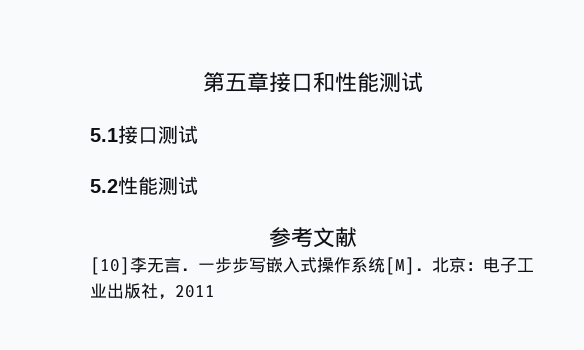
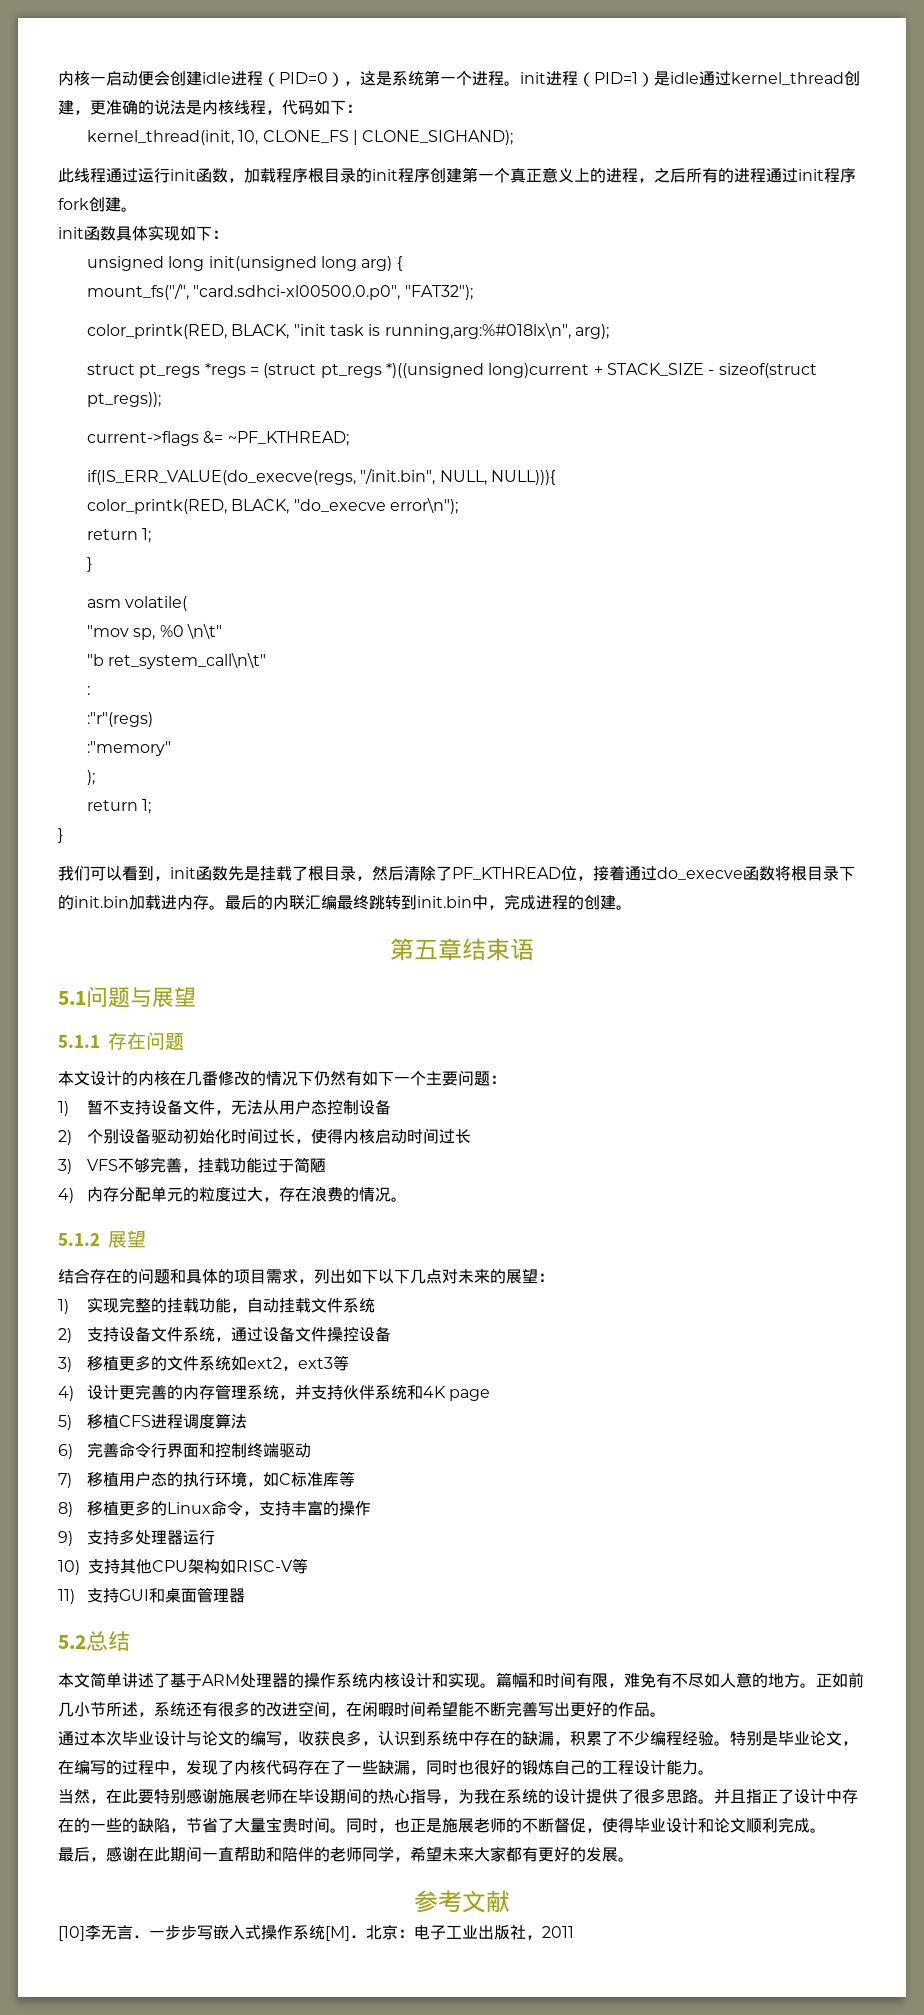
- 第五章接口和性能测试
- 5.1接口测试
- 5.2性能测试
+ 内核一启动便会创建idle进程（PID=0），这是系统第一个进程。init进程（PID=1）是idle通过kernel_thread创建，更准确的说法是内核线程，代码如下：
+ kernel_thread(init, 10, CLONE_FS | CLONE_SIGHAND);
+ 此线程通过运行init函数，加载程序根目录的init程序创建第一个真正意义上的进程，之后所有的进程通过init程序fork创建。
+ init函数具体实现如下：
+ unsigned long init(unsigned long arg) {
+ mount_fs("/", "card.sdhci-xl00500.0.p0", "FAT32");
+ color_printk(RED, BLACK, "init task is running,arg:%#018lx\n", arg);
+ struct pt_regs *regs = (struct pt_regs *)((unsigned long)current + STACK_SIZE - sizeof(struct pt_regs));
+ current->flags &= ~PF_KTHREAD;
+ if(IS_ERR_VALUE(do_execve(regs, "/init.bin", NULL, NULL))){
+ color_printk(RED, BLACK, "do_execve error\n");
+ return 1;
+ }
+ asm volatile(
+ "mov sp, %0 \n\t"
+ "b ret_system_call\n\t"
+ :
+ :"r"(regs)
+ :"memory"
+ );
+ return 1;
+ }
+ 我们可以看到，init函数先是挂载了根目录，然后清除了PF_KTHREAD位，接着通过do_execve函数将根目录下的init.bin加载进内存。最后的内联汇编最终跳转到init.bin中，完成进程的创建。
+ 第五章结束语
+ 5.1问题与展望
+ 5.1.1存在问题
+ 本文设计的内核在几番修改的情况下仍然有如下一个主要问题：
+ 1)暂不支持设备文件，无法从用户态控制设备
+ 2)个别设备驱动初始化时间过长，使得内核启动时间过长
+ 3) VFS不够完善，挂载功能过于简陋
+ 4)内存分配单元的粒度过大，存在浪费的情况。
+ 5.1.2展望
+ 结合存在的问题和具体的项目需求，列出如下以下几点对未来的展望：
+ 1)实现完整的挂载功能，自动挂载文件系统
+ 2)支持设备文件系统，通过设备文件操控设备
+ 3)移植更多的文件系统如ext2，ext3等
+ 4)设计更完善的内存管理系统，并支持伙伴系统和4K page
+ 5)移植CFS进程调度算法
+ 6)完善命令行界面和控制终端驱动
+ 7)移植用户态的执行环境，如C标准库等
+ 8)移植更多的Linux命令，支持丰富的操作
+ 9)支持多处理器运行
+ 10)支持其他CPU架构如RISC-V等
+ 11)支持GUI和桌面管理器
+ 5.2总结
+ 本文简单讲述了基于ARM处理器的操作系统内核设计和实现。篇幅和时间有限，难免有不尽如人意的地方。正如前几小节所述，系统还有很多的改进空间，在闲暇时间希望能不断完善写出更好的作品。
+ 通过本次毕业设计与论文的编写，收获良多，认识到系统中存在的缺漏，积累了不少编程经验。特别是毕业论文，在编写的过程中，发现了内核代码存在了一些缺漏，同时也很好的锻炼自己的工程设计能力。
+ 当然，在此要特别感谢施展老师在毕设期间的热心指导，为我在系统的设计提供了很多思路。并且指正了设计中存在的一些的缺陷，节省了大量宝贵时间。同时，也正是施展老师的不断督促，使得毕业设计和论文顺利完成。
+ 最后，感谢在此期间一直帮助和陪伴的老师同学，希望未来大家都有更好的发展。

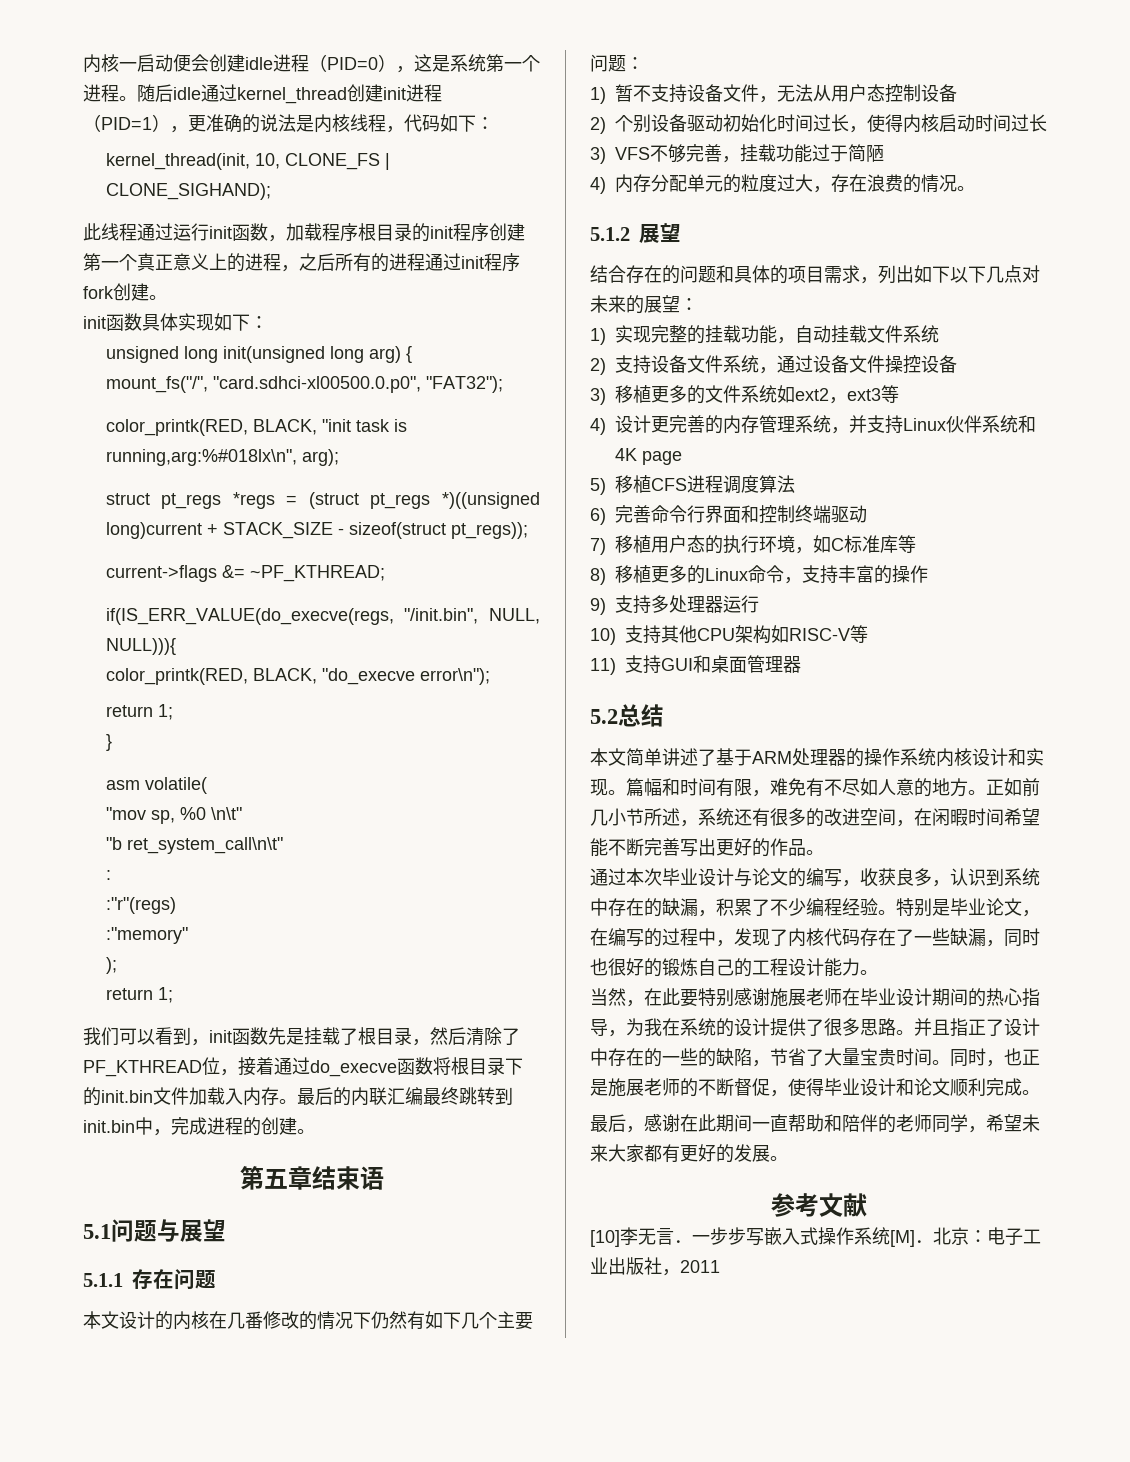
- 内核一启动便会创建idle进程（PID=0），这是系统第一个进程。init进程（PID=1）是idle通过kernel_thread创建，更准确的说法是内核线程，代码如下：
+ 内核一启动便会创建idle进程（PID=0），这是系统第一个进程。随后idle通过kernel_thread创建init进程（PID=1），更准确的说法是内核线程，代码如下：
  );
  return 1;
- }
- 我们可以看到，init函数先是挂载了根目录，然后清除了PF_KTHREAD位，接着通过do_execve函数将根目录下的init.bin加载进内存。
+ 我们可以看到，init函数先是挂载了根目录，然后清除了PF_KTHREAD位，接着通过do_execve函数将根目录下的init.bin文件加载入内存。
- 本文设计的内核在几番修改的情况下仍然有如下一个主要问题：
+ 本文设计的内核在几番修改的情况下仍然有如下几个主要问题：
- 4)设计更完善的内存管理系统，并支持伙伴系统和4K page
+ 4)设计更完善的内存管理系统，并支持Linux伙伴系统和4K page
- 当然，在此要特别感谢施展老师在毕设期间的热心指导，为我在系统的设计提供了很多思路。
+ 当然，在此要特别感谢施展老师在毕业设计期间的热心指导，为我在系统的设计提供了很多思路。

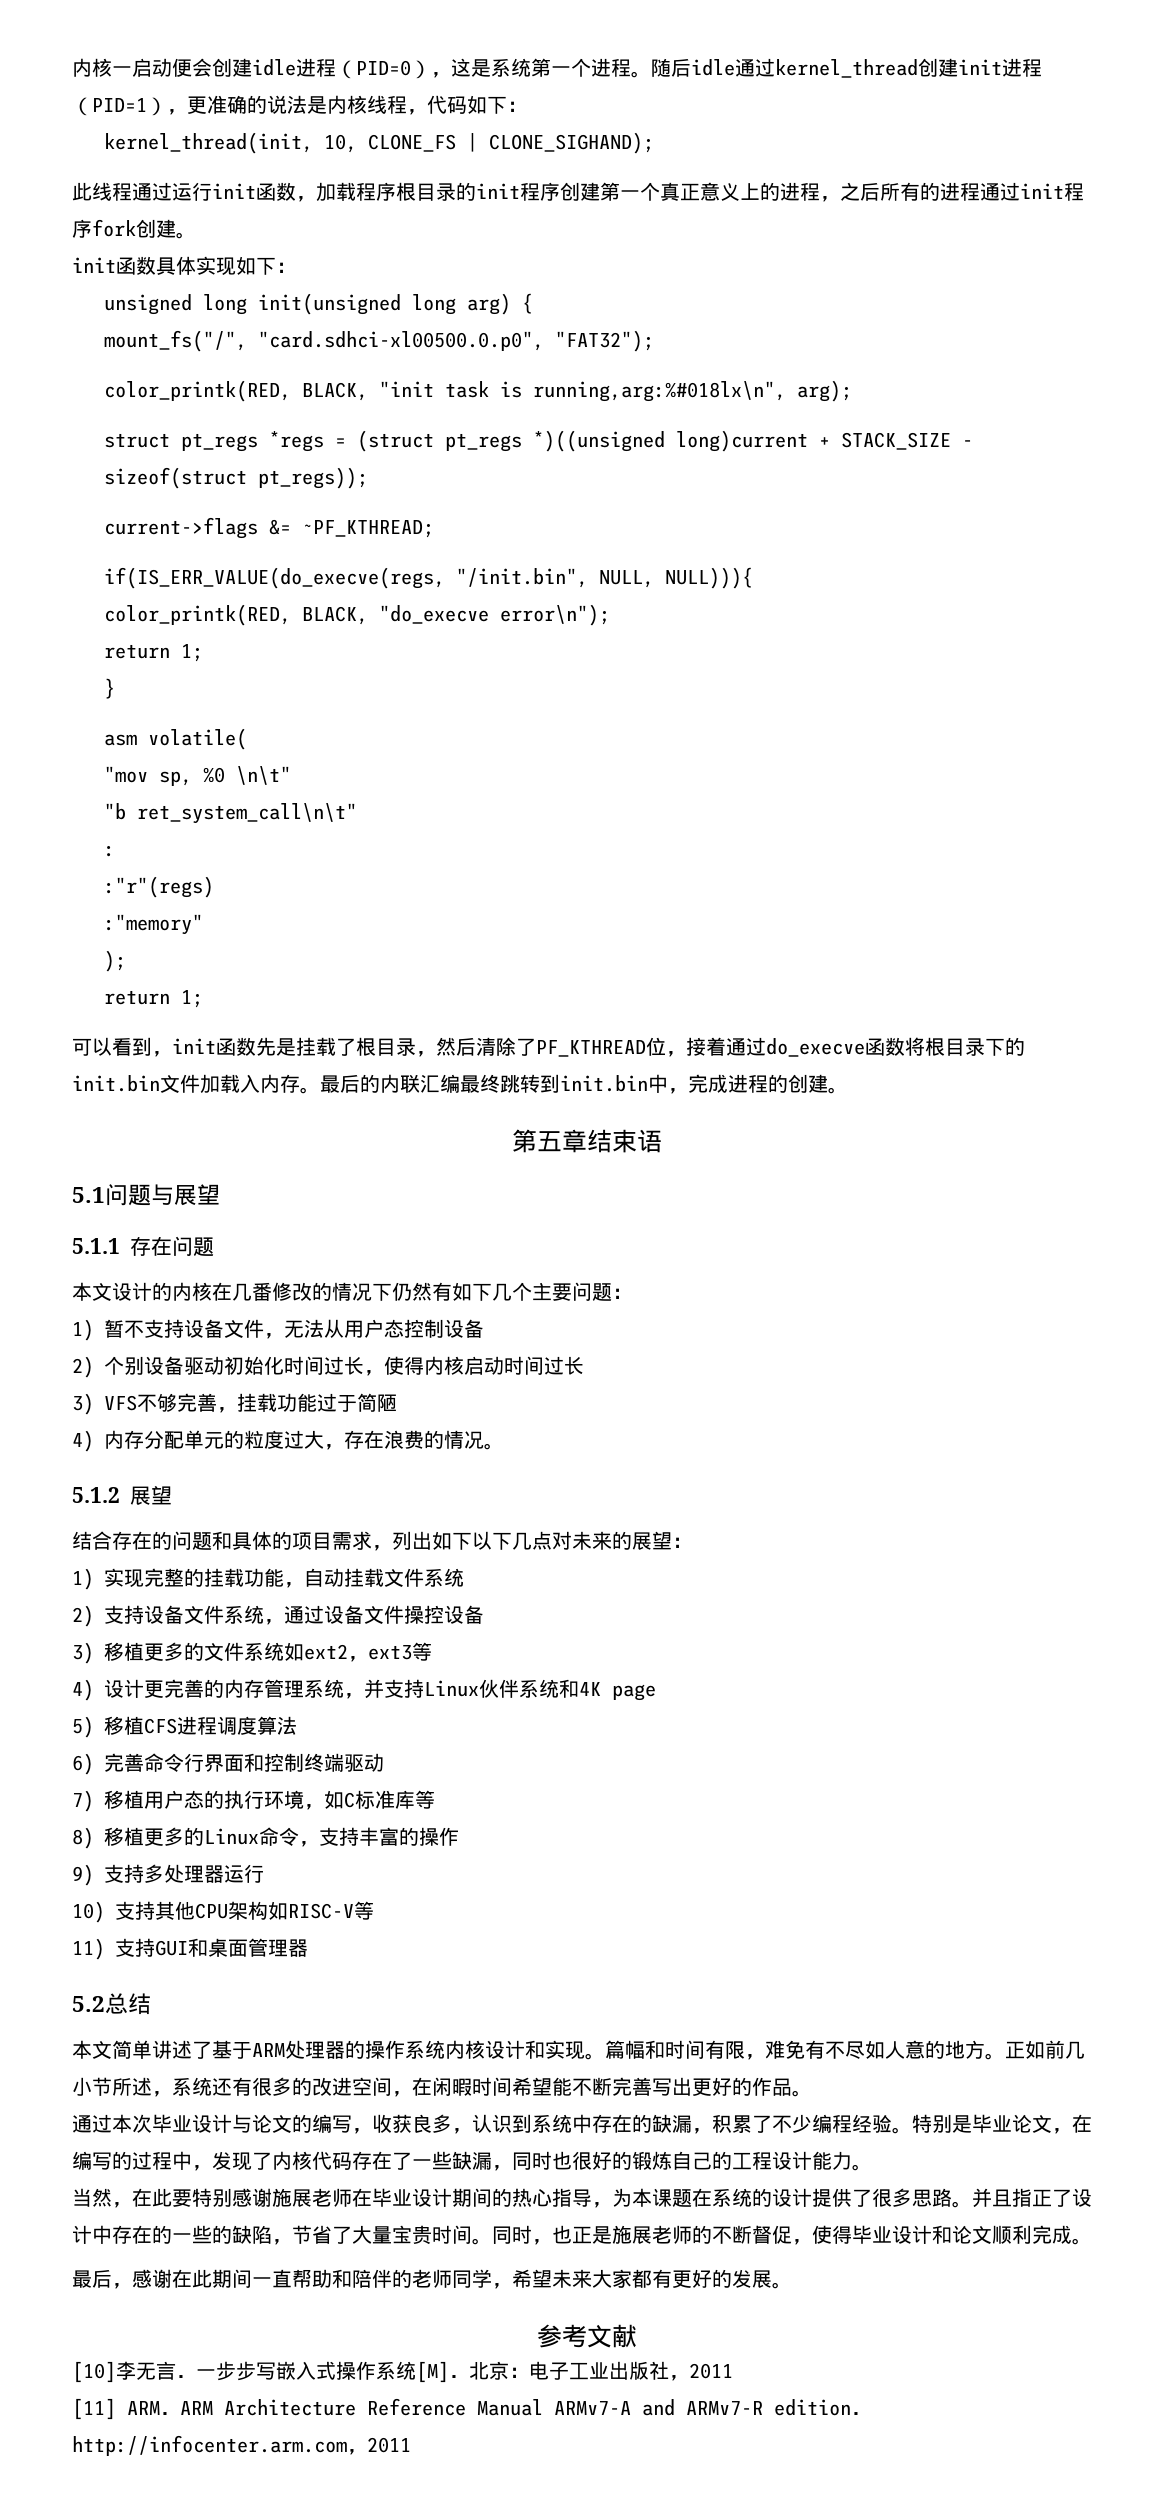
- 我们可以看到，init函数先是挂载了根目录，然后清除了PF_KTHREAD位，接着通过do_execve函数将根目录下的init.bin文件加载入内存。
+ 可以看到，init函数先是挂载了根目录，然后清除了PF_KTHREAD位，接着通过do_execve函数将根目录下的init.bin文件加载入内存。
- 当然，在此要特别感谢施展老师在毕业设计期间的热心指导，为我在系统的设计提供了很多思路。
+ 当然，在此要特别感谢施展老师在毕业设计期间的热心指导，为本课题在系统的设计提供了很多思路。
+ [11] ARM．ARM Architecture Reference Manual ARMv7-A and ARMv7-R edition．http://infocenter.arm.com，2011

